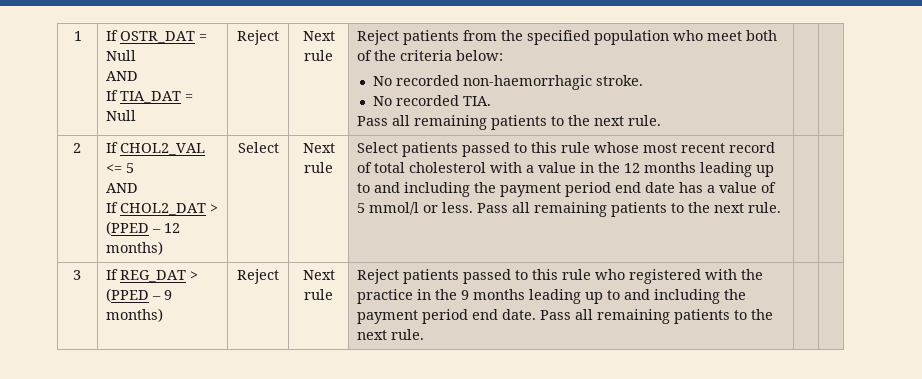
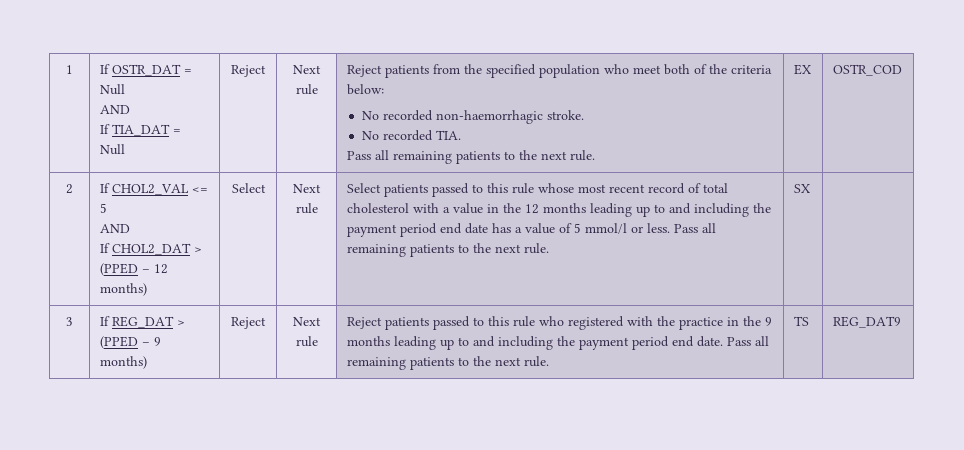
+ EX | OSTR_COD
+ SX
+ TS | REG_DAT9

